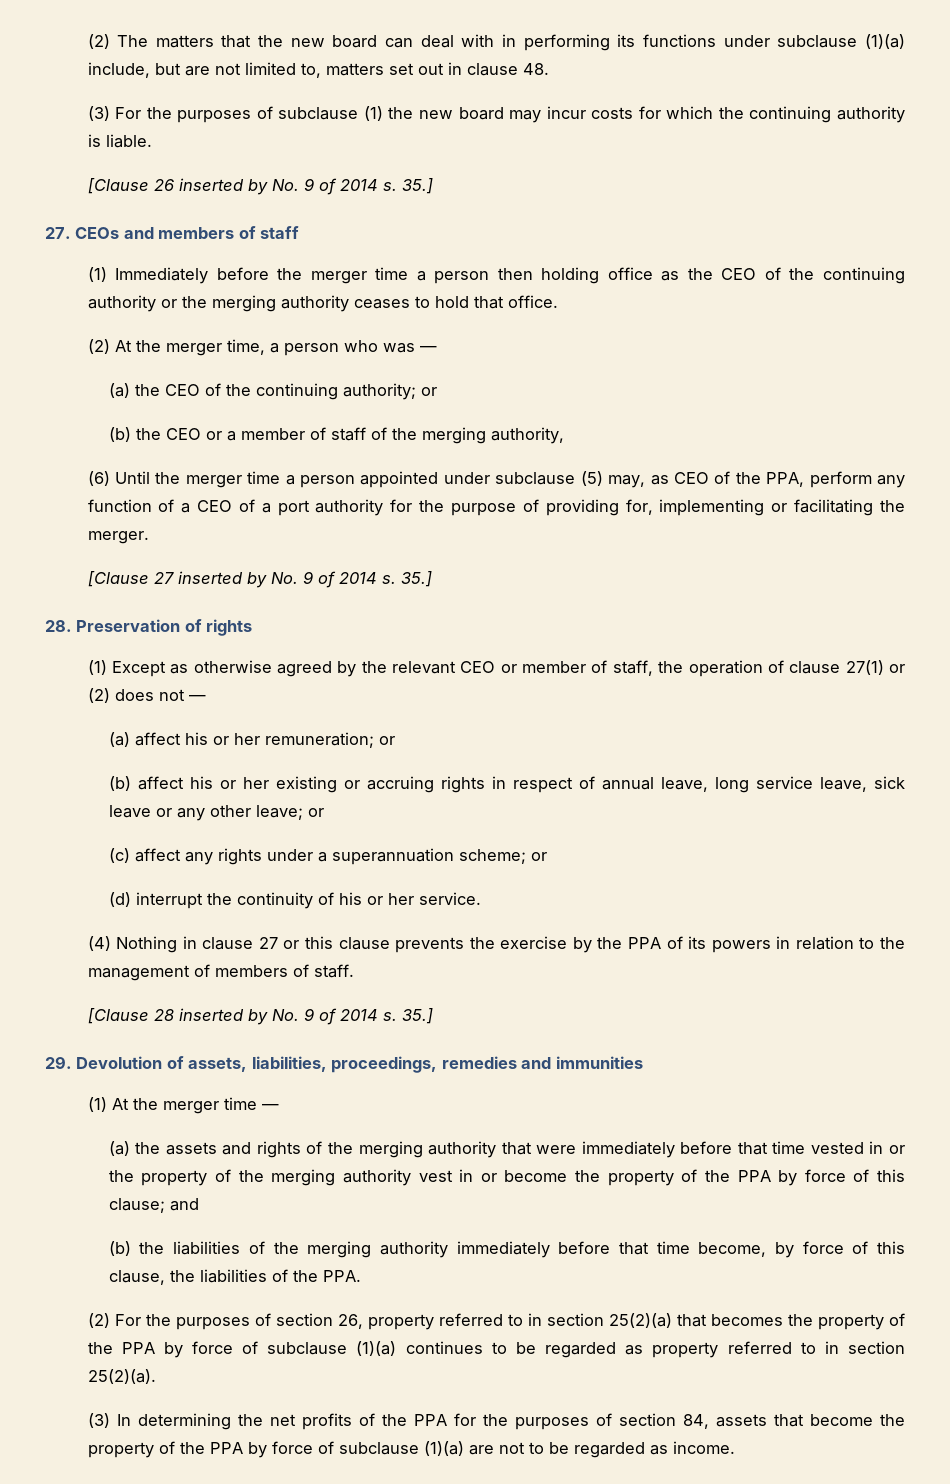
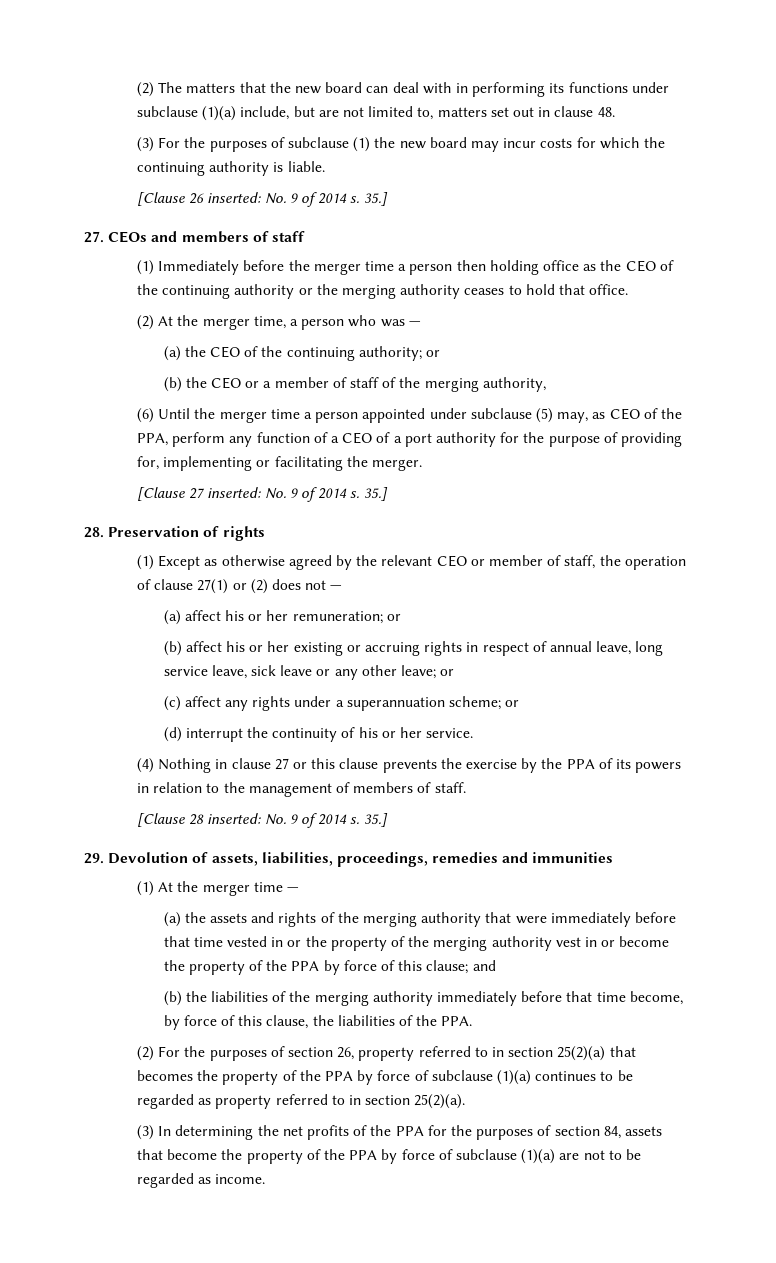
- [Clause 26 inserted by No. 9 of 2014 s.
+ [Clause 26 inserted: No. 9 of 2014 s.
- [Clause 27 inserted by No. 9 of 2014 s.
+ [Clause 27 inserted: No. 9 of 2014 s.
- [Clause 28 inserted by No. 9 of 2014 s.
+ [Clause 28 inserted: No. 9 of 2014 s.

